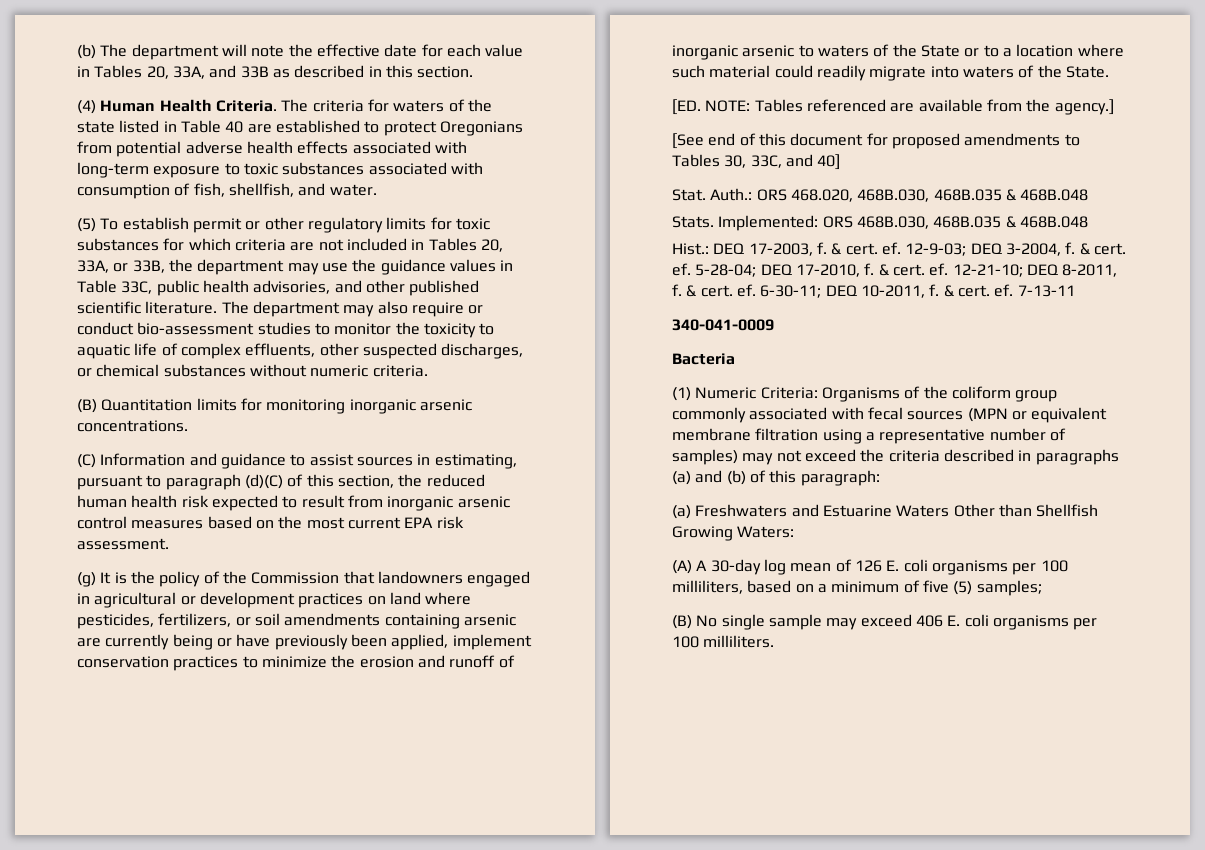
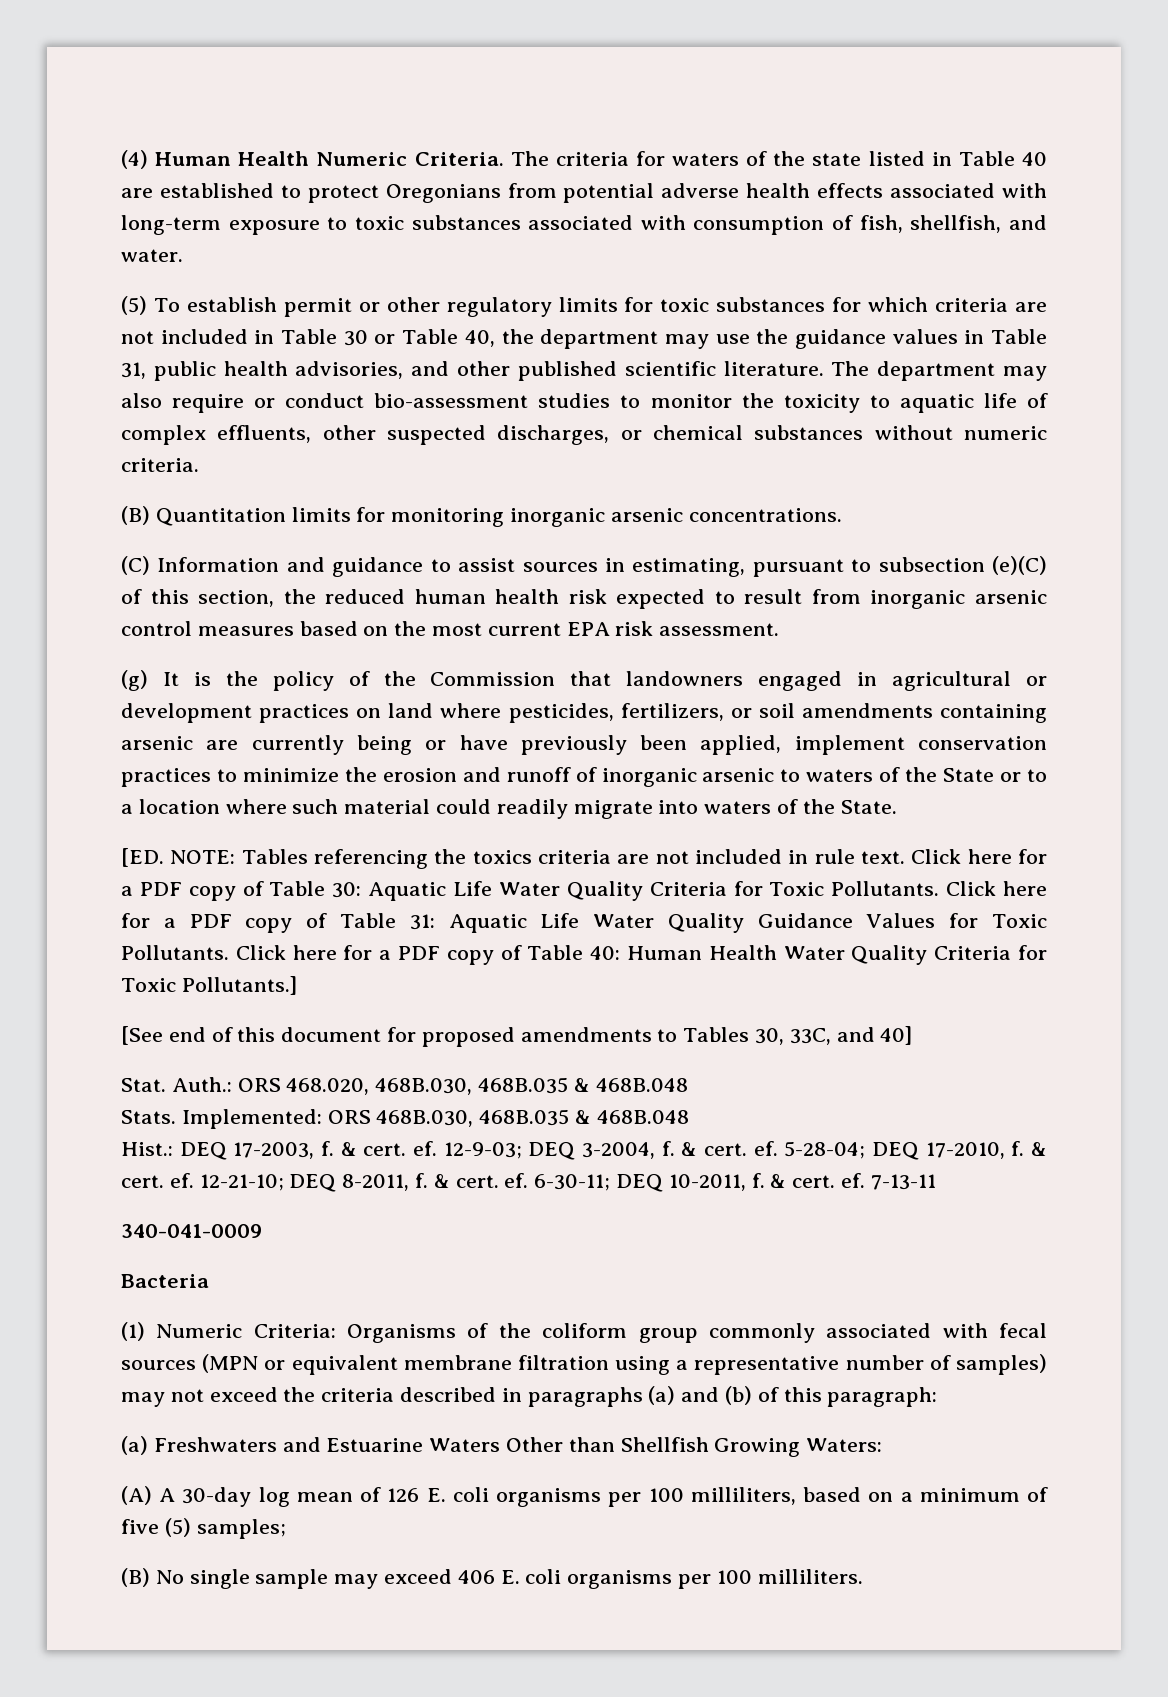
- (b) The department will note the effective date for each value in Tables 20, 33A, and 33B as described in this section.
- (4) Human Health Criteria.
+ (4) Human Health Numeric Criteria.
- (5) To establish permit or other regulatory limits for toxic substances for which criteria are not included in Tables 20, 33A, or 33B, the department may use the guidance values in Table 33C, public health advisories, and other published scientific literature.
+ (5) To establish permit or other regulatory limits for toxic substances for which criteria are not included in Table 30 or Table 40, the department may use the guidance values in Table 31, public health advisories, and other published scientific literature.
- (C) Information and guidance to assist sources in estimating, pursuant to paragraph (d)(C) of this section, the reduced human health risk expected to result from inorganic arsenic control measures based on the most current EPA risk assessment.
+ (C) Information and guidance to assist sources in estimating, pursuant to subsection (e)(C) of this section, the reduced human health risk expected to result from inorganic arsenic control measures based on the most current EPA risk assessment.
- [ED. NOTE: Tables referenced are available from the agency.]
+ [ED. NOTE: Tables referencing the toxics criteria are not included in rule text. Click here for a PDF copy of Table 30: Aquatic Life Water Quality Criteria for Toxic Pollutants. Click here for a PDF copy of Table 31: Aquatic Life Water Quality Guidance Values for Toxic Pollutants. Click here for a PDF copy of Table 40: Human Health Water Quality Criteria for Toxic Pollutants.]

